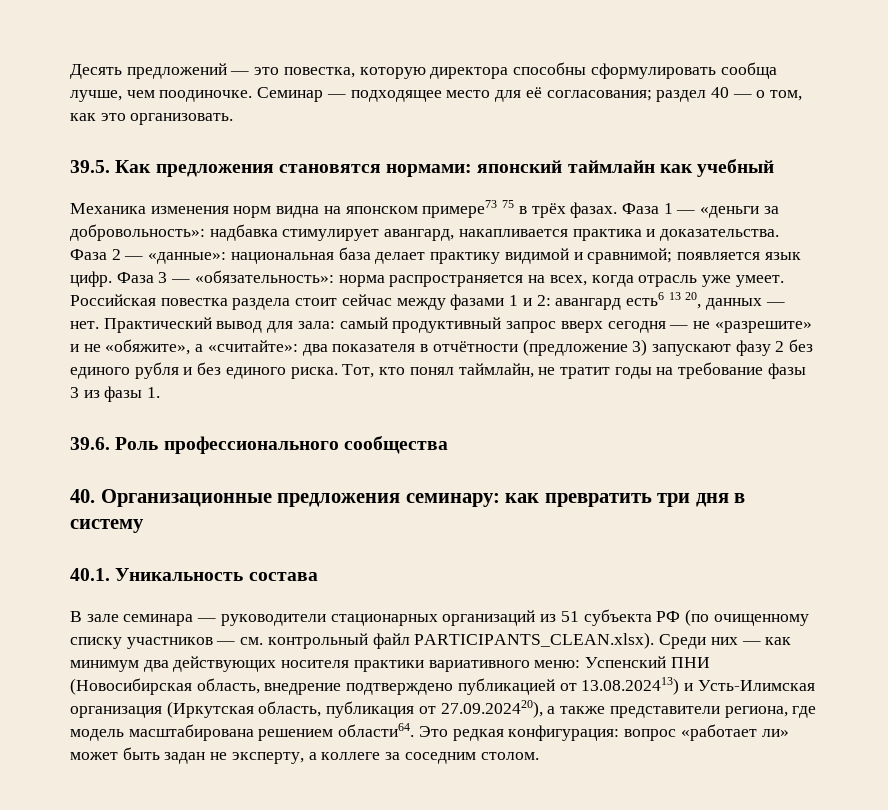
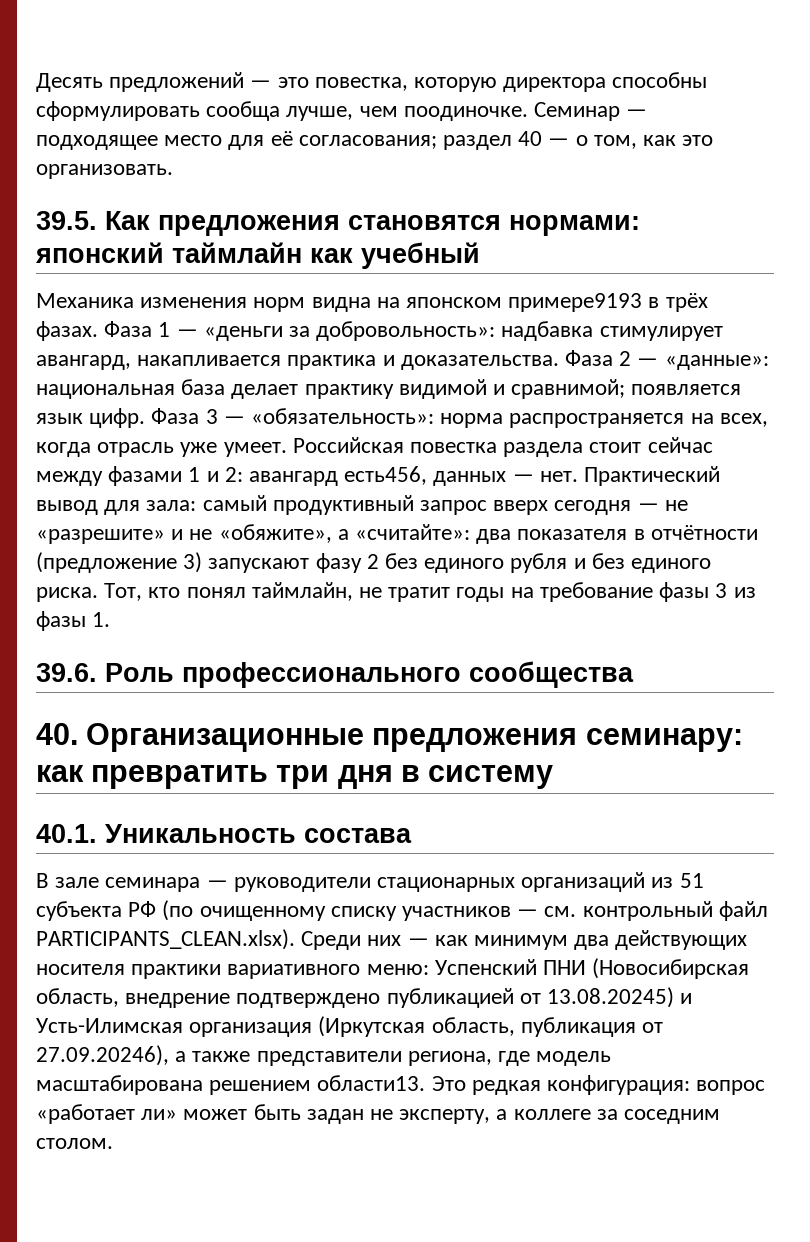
- Механика изменения норм видна на японском примере73 75 в трёх фазах.
+ Механика изменения норм видна на японском примере9193 в трёх фазах.
- Российская повестка раздела стоит сейчас между фазами 1 и 2: авангард есть6 13 20, данных — нет.
+ Российская повестка раздела стоит сейчас между фазами 1 и 2: авангард есть456, данных — нет.
- В зале семинара — руководители стационарных организаций из 51 субъекта РФ (по очищенному списку участников — см. контрольный файл PARTICIPANTS_CLEAN.xlsx). Среди них — как минимум два действующих носителя практики вариативного меню: Успенский ПНИ (Новосибирская область, внедрение подтверждено публикацией от 13.08.202413) и Усть-Илимская организация (Иркутская область, публикация от 27.09.202420), а также представители региона, где модель масштабирована решением области64.
+ В зале семинара — руководители стационарных организаций из 51 субъекта РФ (по очищенному списку участников — см. контрольный файл PARTICIPANTS_CLEAN.xlsx). Среди них — как минимум два действующих носителя практики вариативного меню: Успенский ПНИ (Новосибирская область, внедрение подтверждено публикацией от 13.08.20245) и Усть-Илимская организация (Иркутская область, публикация от 27.09.20246), а также представители региона, где модель масштабирована решением области13.

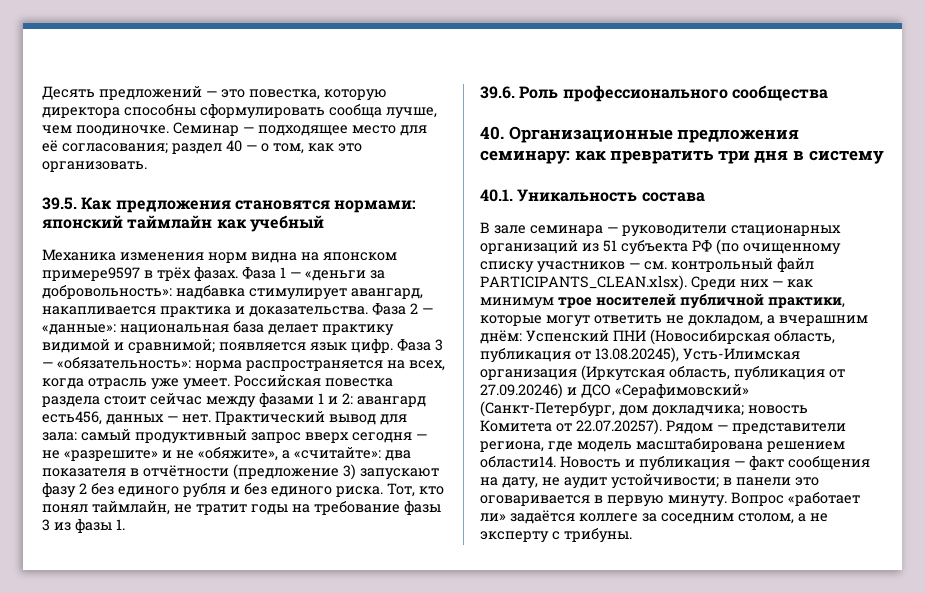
- Механика изменения норм видна на японском примере9193 в трёх фазах.
+ Механика изменения норм видна на японском примере9597 в трёх фазах.
- В зале семинара — руководители стационарных организаций из 51 субъекта РФ (по очищенному списку участников — см. контрольный файл PARTICIPANTS_CLEAN.xlsx). Среди них — как минимум два действующих носителя практики вариативного меню: Успенский ПНИ (Новосибирская область, внедрение подтверждено публикацией от 13.08.20245) и Усть-Илимская организация (Иркутская область, публикация от 27.09.20246), а также представители региона, где модель масштабирована решением области13. Это редкая конфигурация: вопрос «работает ли» может быть задан не эксперту, а коллеге за соседним столом.
+ В зале семинара — руководители стационарных организаций из 51 субъекта РФ (по очищенному списку участников — см. контрольный файл PARTICIPANTS_CLEAN.xlsx). Среди них — как минимум трое носителей публичной практики, которые могут ответить не докладом, а вчерашним днём: Успенский ПНИ (Новосибирская область, публикация от 13.08.20245), Усть-Илимская организация (Иркутская область, публикация от 27.09.20246) и ДСО «Серафимовский» (Санкт-Петербург, дом докладчика; новость Комитета от 22.07.20257). Рядом — представители региона, где модель масштабирована решением области14. Новость и публикация — факт сообщения на дату, не аудит устойчивости; в панели это оговаривается в первую минуту. Вопрос «работает ли» задаётся коллеге за соседним столом, а не эксперту с трибуны.

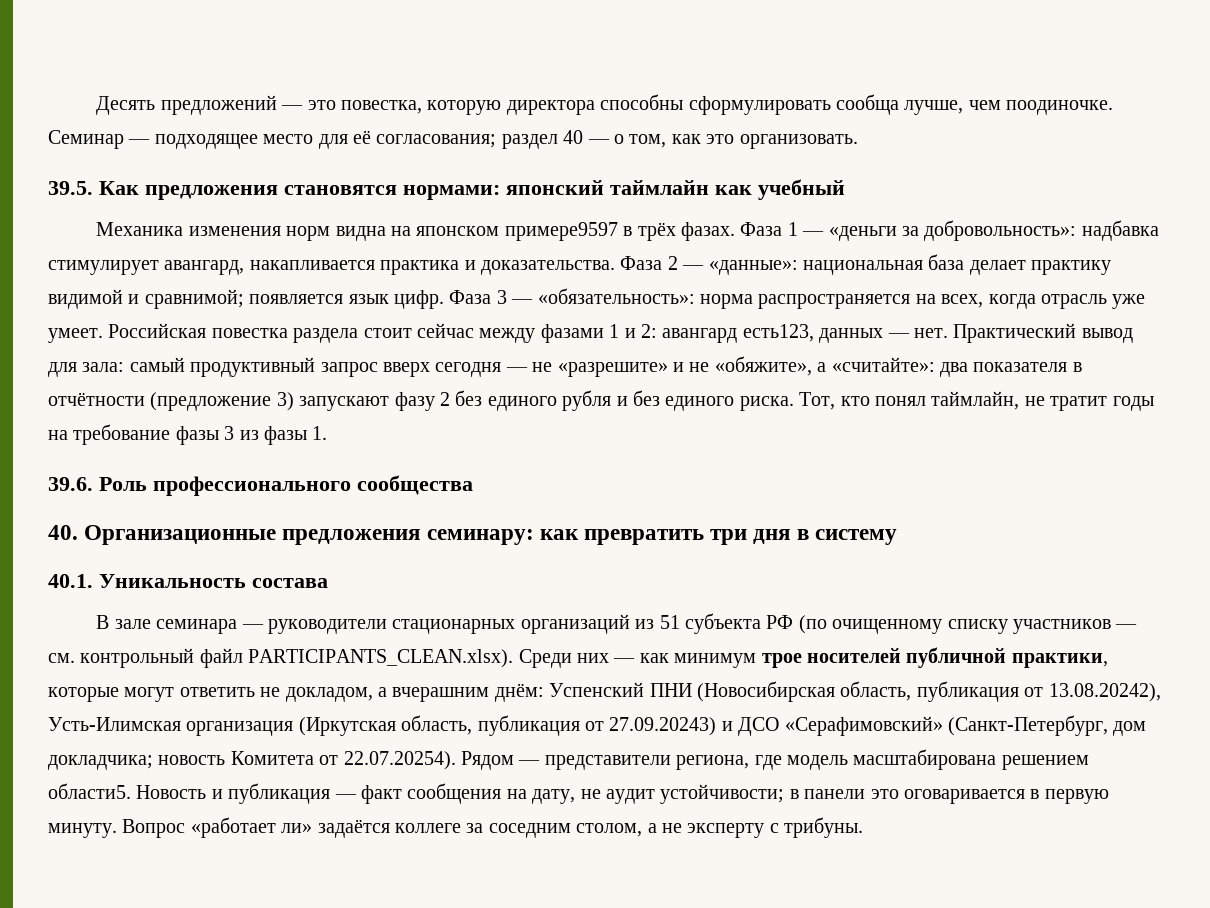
- Российская повестка раздела стоит сейчас между фазами 1 и 2: авангард есть456, данных — нет.
+ Российская повестка раздела стоит сейчас между фазами 1 и 2: авангард есть123, данных — нет.
- Успенский ПНИ (Новосибирская область, публикация от 13.08.20245), Усть-Илимская организация (Иркутская область, публикация от 27.09.20246) и ДСО «Серафимовский» (Санкт-Петербург, дом докладчика;
+ Успенский ПНИ (Новосибирская область, публикация от 13.08.20242), Усть-Илимская организация (Иркутская область, публикация от 27.09.20243) и ДСО «Серафимовский» (Санкт-Петербург, дом докладчика;
- новость Комитета от 22.07.20257). Рядом — представители региона, где модель масштабирована решением области14.
+ новость Комитета от 22.07.20254). Рядом — представители региона, где модель масштабирована решением области5.

